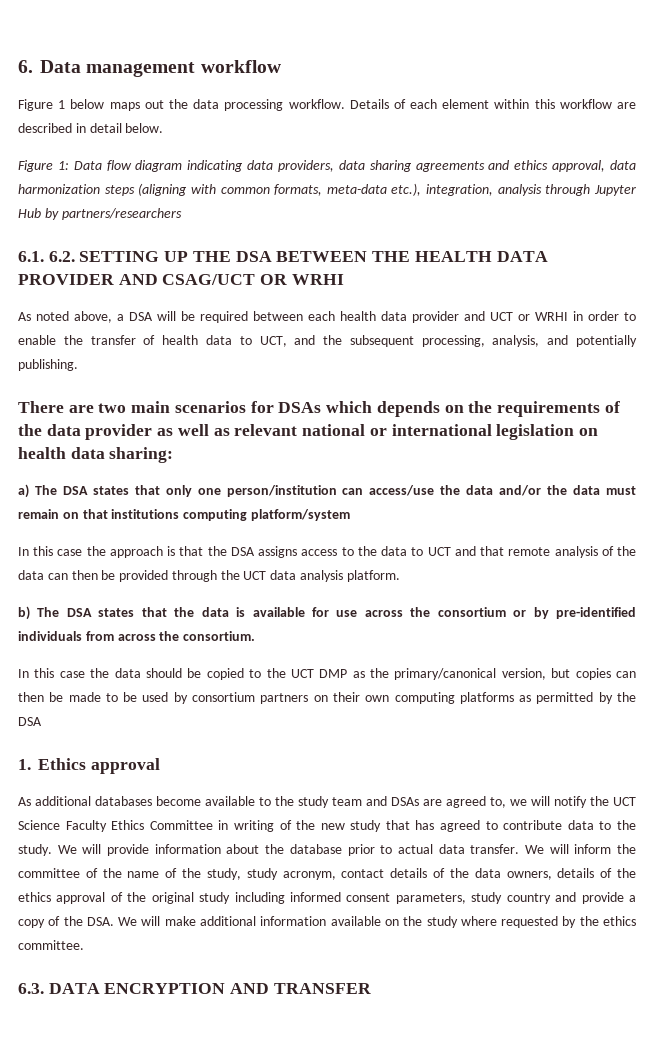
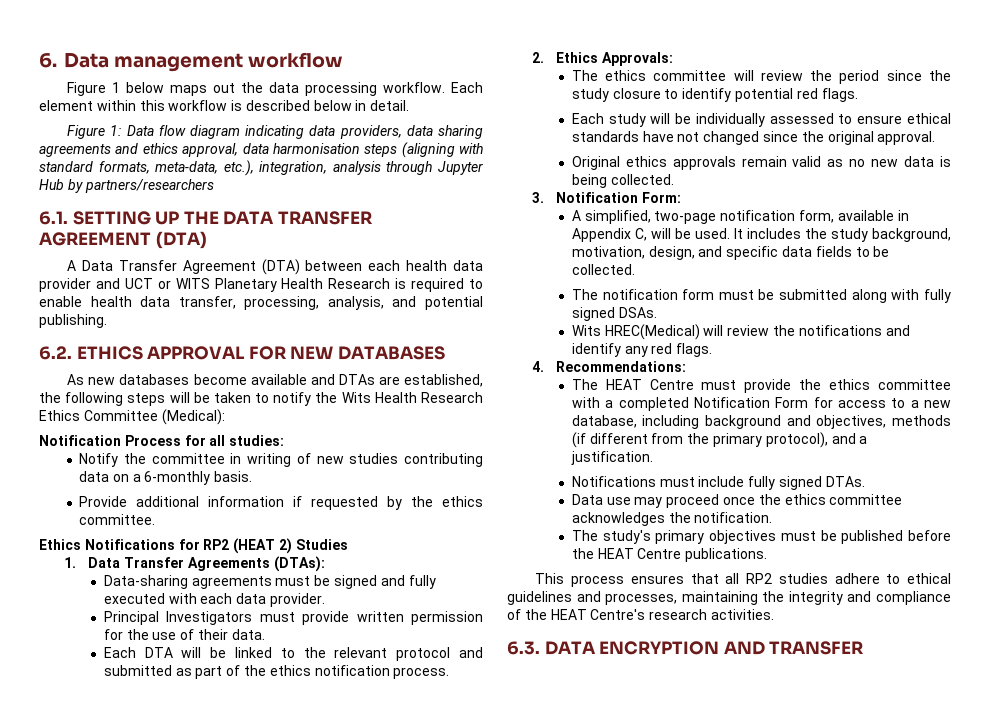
- Details of each element within this workflow are described in detail below.
+ Each element within this workflow is described below in detail.
- Figure 1: Data flow diagram indicating data providers, data sharing agreements and ethics approval, data harmonization steps (aligning with common formats, meta-data etc.), integration, analysis through Jupyter Hub by partners/researchers
+ Figure 1: Data flow diagram indicating data providers, data sharing agreements and ethics approval, data harmonisation steps (aligning with standard formats, meta-data, etc.), integration, analysis through Jupyter Hub by partners/researchers
- 6.1. 6.2. SETTING UP THE DSA BETWEEN THE HEALTH DATA PROVIDER AND CSAG/UCT OR WRHI
- As noted above, a DSA will be required between each health data provider and UCT or WRHI in order to enable the transfer of health data to UCT, and the subsequent processing, analysis, and potentially publishing.
+ 6.1. SETTING UP THE DATA TRANSFER AGREEMENT (DTA)
+ A Data Transfer Agreement (DTA) between each health data provider and UCT or WITS Planetary Health Research is required to enable health data transfer, processing, analysis, and potential publishing.
- There are two main scenarios for DSAs which depends on the requirements of the data provider as well as relevant national or international legislation on health data sharing:
- a) The DSA states that only one person/institution can access/use the data and/or the data must remain on that institutions computing platform/system
- In this case the approach is that the DSA assigns access to the data to UCT and that remote analysis of the data can then be provided through the UCT data analysis platform.
- b) The DSA states that the data is available for use across the consortium or by pre-identified individuals from across the consortium.
- In this case the data should be copied to the UCT DMP as the primary/canonical version, but copies can then be made to be used by consortium partners on their own computing platforms as permitted by the DSA
- 1. Ethics approval
- As additional databases become available to the study team and DSAs are agreed to, we will notify the UCT Science Faculty Ethics Committee in writing of the new study that has agreed to contribute data to the study. We will provide information about the database prior to actual data transfer. We will inform the committee of the name of the study, study acronym, contact details of the data owners, details of the ethics approval of the original study including informed consent parameters, study country and provide a copy of the DSA. We will make additional information available on the study where requested by the ethics committee.
+ 6.2. ETHICS APPROVAL FOR NEW DATABASES
+ As new databases become available and DTAs are established, the following steps will be taken to notify the Wits Health Research Ethics Committee (Medical):
+ Notification Process for all studies:
+ Notify the committee in writing of new studies contributing data on a 6-monthly basis.
+ Provide additional information if requested by the ethics committee.
+ Ethics Notifications for RP2 (HEAT 2) Studies
+ 1. Data Transfer Agreements (DTAs):
+ Data-sharing agreements must be signed and fully executed with each data provider.
+ Principal Investigators must provide written permission for the use of their data.
+ Each DTA will be linked to the relevant protocol and submitted as part of the ethics notification process.
+ 2. Ethics Approvals:
+ The ethics committee will review the period since the study closure to identify potential red flags.
+ Each study will be individually assessed to ensure ethical standards have not changed since the original approval.
+ Original ethics approvals remain valid as no new data is being collected.
+ 3. Notification Form:
+ A simplified, two-page notification form, available in Appendix C, will be used. It includes the study background, motivation, design, and specific data fields to be collected.
+ The notification form must be submitted along with fully signed DSAs.
+ Wits HREC(Medical) will review the notifications and identify any red flags.
+ 4. Recommendations:
+ The HEAT Centre must provide the ethics committee with a completed Notification Form for access to a new database, including background and objectives, methods (if different from the primary protocol), and a justification.
+ Notifications must include fully signed DTAs.
+ Data use may proceed once the ethics committee acknowledges the notification.
+ The study's primary objectives must be published before the HEAT Centre publications.
+ This process ensures that all RP2 studies adhere to ethical guidelines and processes, maintaining the integrity and compliance of the HEAT Centre's research activities.

